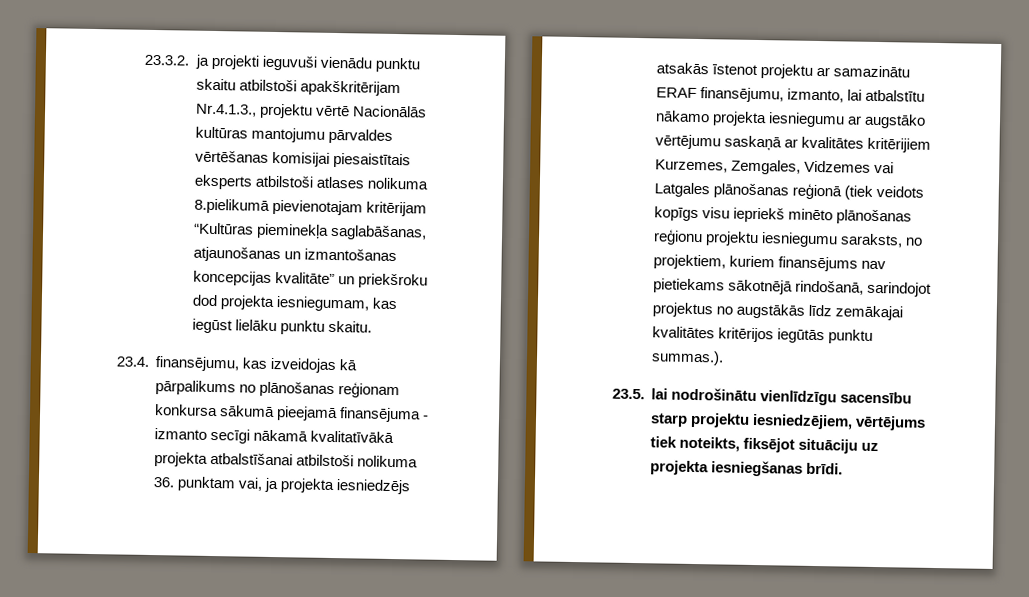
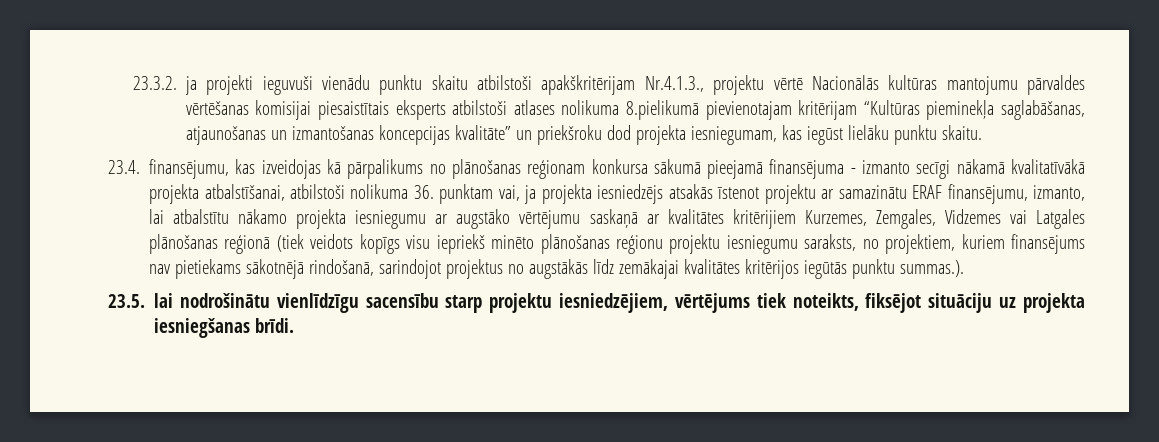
- 23.4. finansējumu, kas izveidojas kā pārpalikums no plānošanas reģionam konkursa sākumā pieejamā finansējuma - izmanto secīgi nākamā kvalitatīvākā projekta atbalstīšanai atbilstoši nolikuma 36. punktam vai, ja projekta iesniedzējs atsakās īstenot projektu ar samazinātu ERAF finansējumu, izmanto, lai atbalstītu nākamo projekta iesniegumu ar augstāko vērtējumu saskaņā ar kvalitātes kritērijiem Kurzemes, Zemgales, Vidzemes vai Latgales plānošanas reģionā (tiek veidots kopīgs visu iepriekš minēto plānošanas reģionu projektu iesniegumu saraksts, no projektiem, kuriem finansējums nav pietiekams sākotnējā rindošanā, sarindojot projektus no augstākās līdz zemākajai kvalitātes kritērijos iegūtās punktu summas.).
+ 23.4. finansējumu, kas izveidojas kā pārpalikums no plānošanas reģionam konkursa sākumā pieejamā finansējuma - izmanto secīgi nākamā kvalitatīvākā projekta atbalstīšanai, atbilstoši nolikuma 36. punktam vai, ja projekta iesniedzējs atsakās īstenot projektu ar samazinātu ERAF finansējumu, izmanto, lai atbalstītu nākamo projekta iesniegumu ar augstāko vērtējumu saskaņā ar kvalitātes kritērijiem Kurzemes, Zemgales, Vidzemes vai Latgales plānošanas reģionā (tiek veidots kopīgs visu iepriekš minēto plānošanas reģionu projektu iesniegumu saraksts, no projektiem, kuriem finansējums nav pietiekams sākotnējā rindošanā, sarindojot projektus no augstākās līdz zemākajai kvalitātes kritērijos iegūtās punktu summas.).

